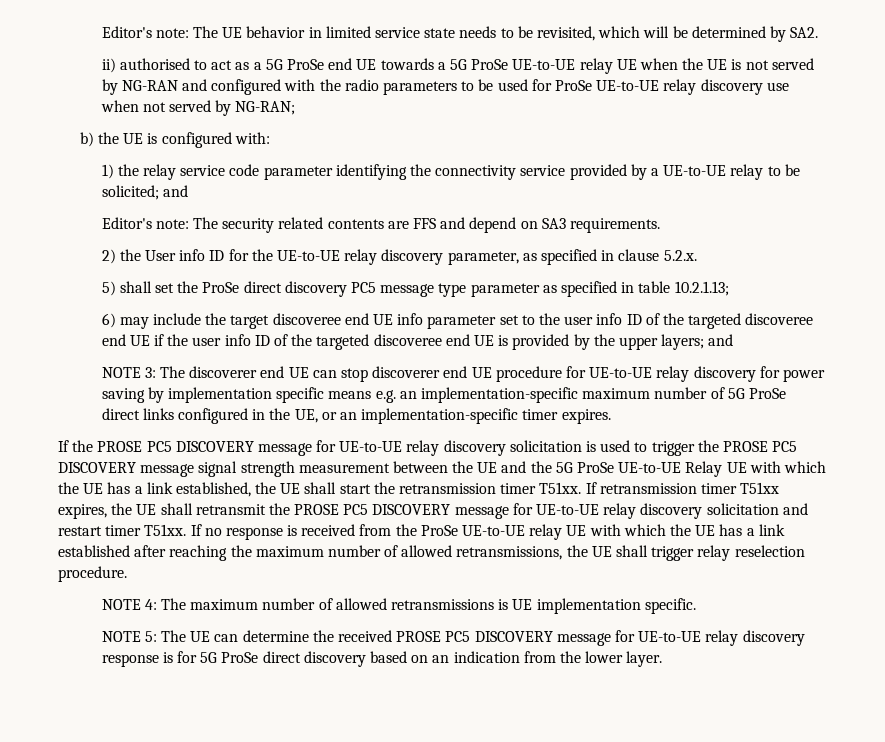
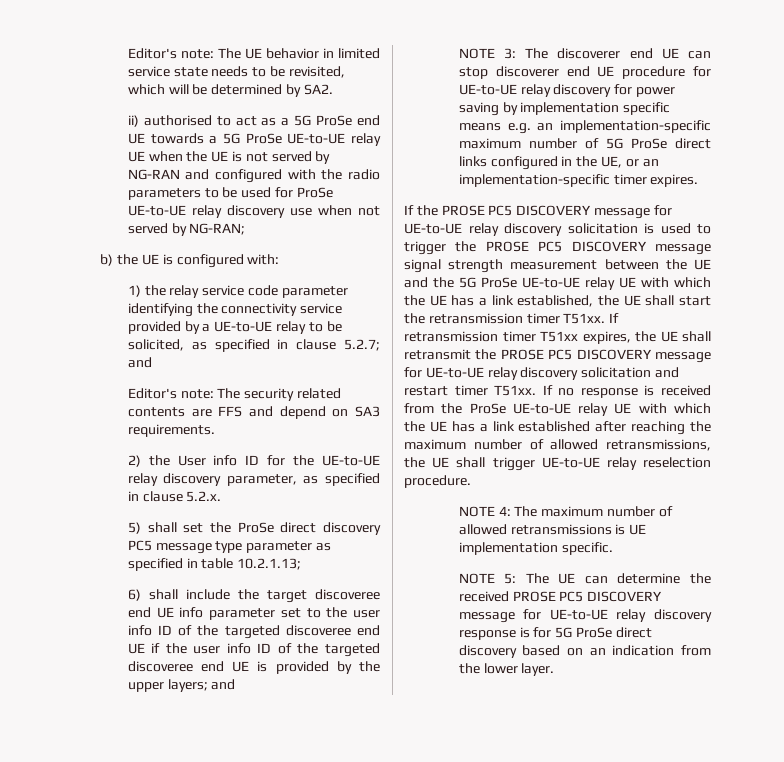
- 1) the relay service code parameter identifying the connectivity service provided by a UE-to-UE relay to be solicited; and
+ 1) the relay service code parameter identifying the connectivity service provided by a UE-to-UE relay to be solicited, as specified in clause 5.2.7; and
- 6) may include the target discoveree end UE info parameter set to the user info ID of the targeted discoveree end UE if the user info ID of the targeted discoveree end UE is provided by the upper layers; and
+ 6) shall include the target discoveree end UE info parameter set to the user info ID of the targeted discoveree end UE if the user info ID of the targeted discoveree end UE is provided by the upper layers; and
- If the PROSE PC5 DISCOVERY message for UE-to-UE relay discovery solicitation is used to trigger the PROSE PC5 DISCOVERY message signal strength measurement between the UE and the 5G ProSe UE-to-UE Relay UE with which the UE has a link established, the UE shall start the retransmission timer T51xx.
+ If the PROSE PC5 DISCOVERY message for UE-to-UE relay discovery solicitation is used to trigger the PROSE PC5 DISCOVERY message signal strength measurement between the UE and the 5G ProSe UE-to-UE relay UE with which the UE has a link established, the UE shall start the retransmission timer T51xx.
- If no response is received from the ProSe UE-to-UE relay UE with which the UE has a link established after reaching the maximum number of allowed retransmissions, the UE shall trigger relay reselection procedure.
+ If no response is received from the ProSe UE-to-UE relay UE with which the UE has a link established after reaching the maximum number of allowed retransmissions, the UE shall trigger UE-to-UE relay reselection procedure.

